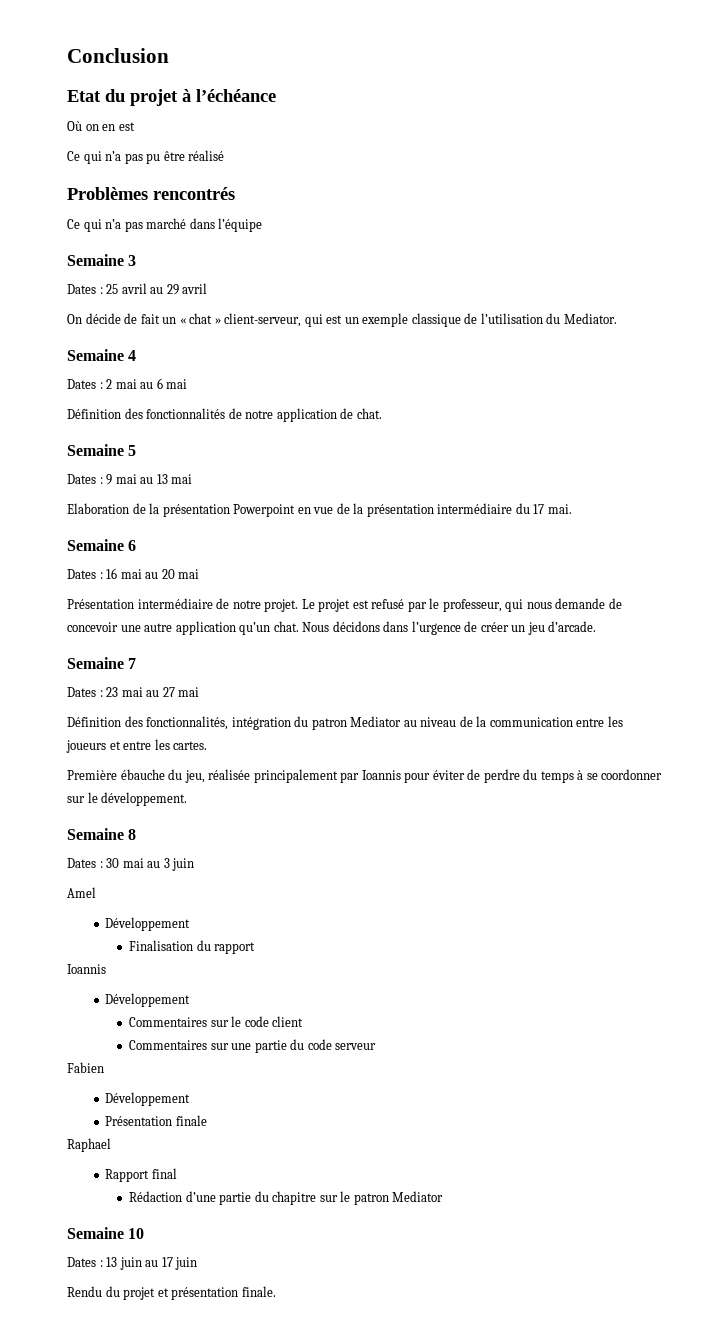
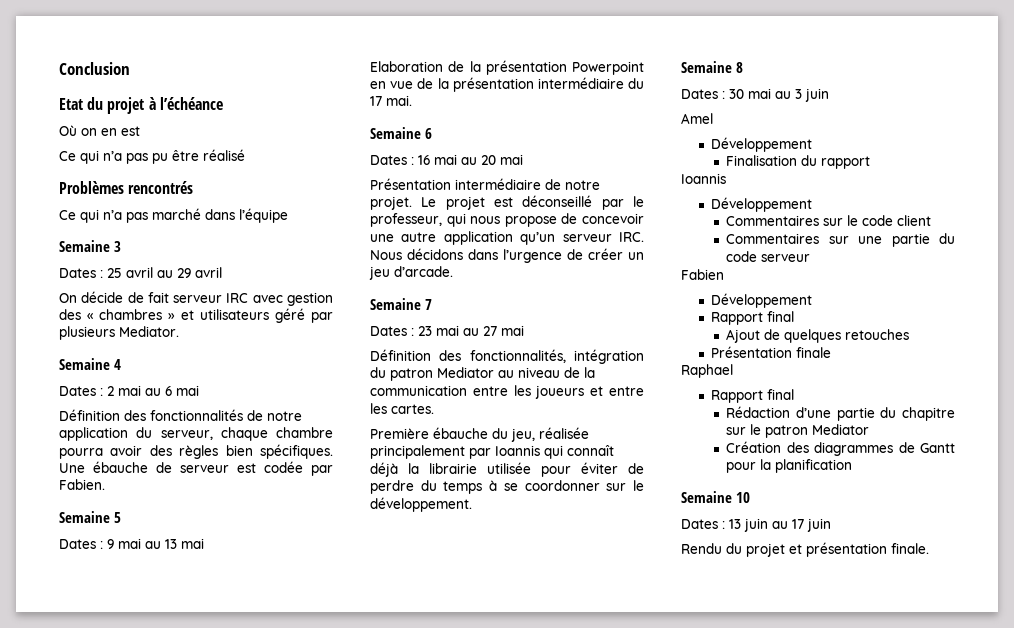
- On décide de fait un « chat » client-serveur, qui est un exemple classique de l’utilisation du Mediator.
+ On décide de fait serveur IRC avec gestion des « chambres » et utilisateurs géré par plusieurs Mediator.
- Définition des fonctionnalités de notre application de chat.
+ Définition des fonctionnalités de notre application du serveur, chaque chambre pourra avoir des règles bien spécifiques. Une ébauche de serveur est codée par Fabien.
- Le projet est refusé par le professeur, qui nous demande de concevoir une autre application qu’un chat. Nous décidons dans l’urgence de créer un jeu d’arcade.
+ Le projet est déconseillé par le professeur, qui nous propose de concevoir une autre application qu’un serveur IRC. Nous décidons dans l’urgence de créer un jeu d’arcade.
- Première ébauche du jeu, réalisée principalement par Ioannis pour éviter de perdre du temps à se coordonner sur le développement.
+ Première ébauche du jeu, réalisée principalement par Ioannis qui connaît déjà la librairie utilisée pour éviter de perdre du temps à se coordonner sur le développement.
  Fabien
  Développement
+ Rapport final
+ Ajout de quelques retouches
+ Création des diagrammes de Gantt pour la planification

